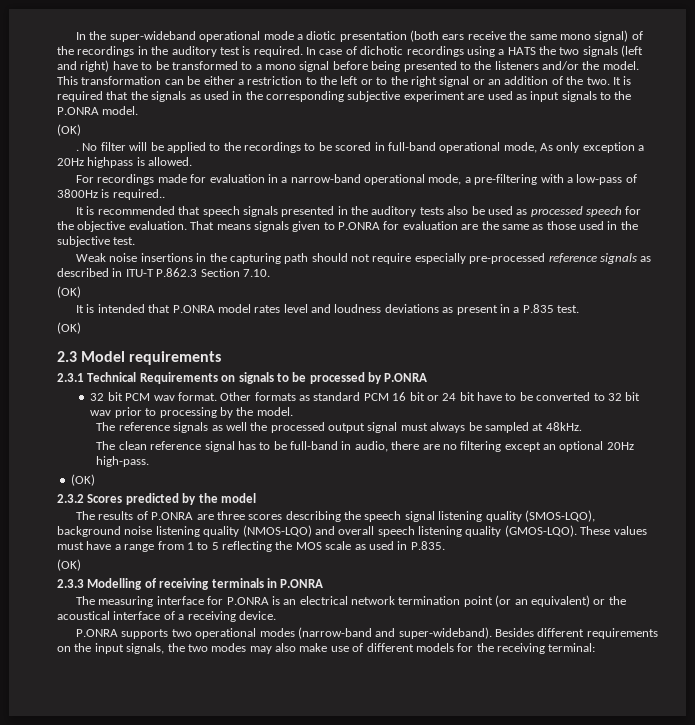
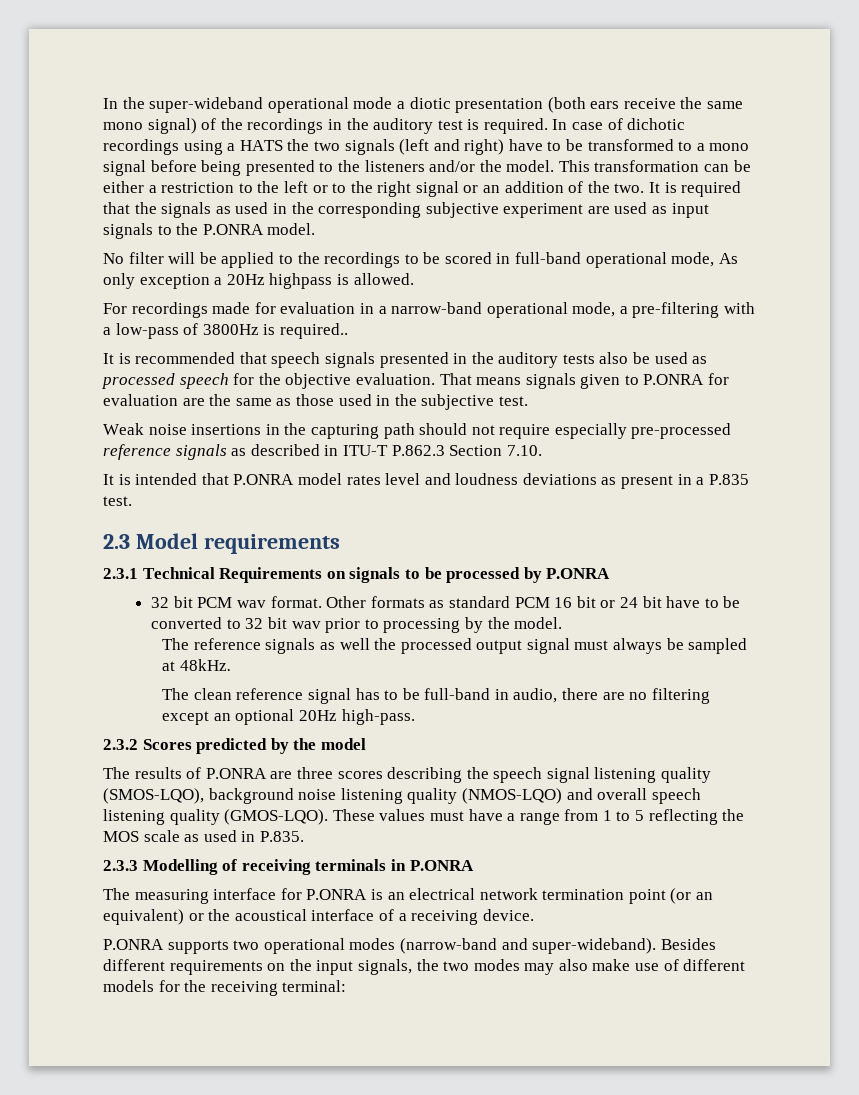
  It is required that the signals as used in the corresponding subjective experiment are used as input signals to the P.ONRA model.
- (OK)
- . No filter will be applied to the recordings to be scored in full-band operational mode, As only exception a 20Hz highpass is allowed.
+ No filter will be applied to the recordings to be scored in full-band operational mode, As only exception a 20Hz highpass is allowed.
  Weak noise insertions in the capturing path should not require especially pre-processed reference signals as described in ITU-T P.862.3 Section 7.10.
- (OK)
  It is intended that P.ONRA model rates level and loudness deviations as present in a P.835 test.
- (OK)
  The clean reference signal has to be full-band in audio, there are no filtering except an optional 20Hz high-pass.
- (OK)
  These values must have a range from 1 to 5 reflecting the MOS scale as used in P.835.
- (OK)

